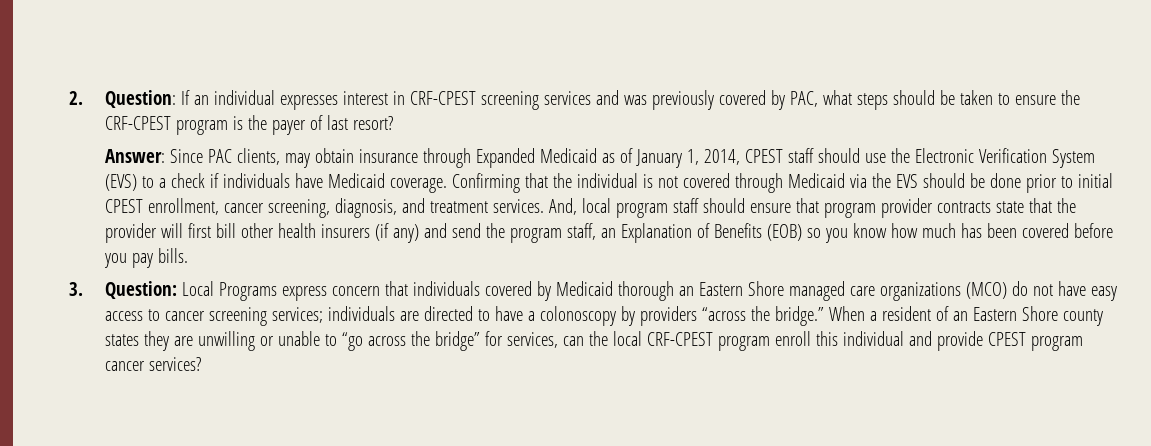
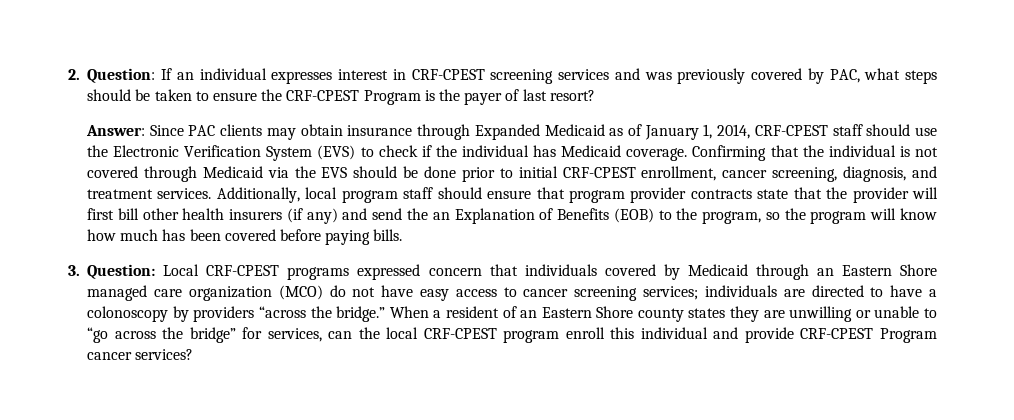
- 2. Question: If an individual expresses interest in CRF-CPEST screening services and was previously covered by PAC, what steps should be taken to ensure the CRF-CPEST program is the payer of last resort?
+ 2. Question: If an individual expresses interest in CRF-CPEST screening services and was previously covered by PAC, what steps should be taken to ensure the CRF-CPEST Program is the payer of last resort?
- Answer: Since PAC clients, may obtain insurance through Expanded Medicaid as of January 1, 2014, CPEST staff should use the Electronic Verification System (EVS) to a check if individuals have Medicaid coverage.
+ Answer: Since PAC clients may obtain insurance through Expanded Medicaid as of January 1, 2014, CRF-CPEST staff should use the Electronic Verification System (EVS) to check if the individual has Medicaid coverage.
- Confirming that the individual is not covered through Medicaid via the EVS should be done prior to initial CPEST enrollment, cancer screening, diagnosis, and treatment services.
+ Confirming that the individual is not covered through Medicaid via the EVS should be done prior to initial CRF-CPEST enrollment, cancer screening, diagnosis, and treatment services.
- And, local program staff should ensure that program provider contracts state that the provider will first bill other health insurers (if any) and send the program staff, an Explanation of Benefits (EOB) so you know how much has been covered before you pay bills.
+ Additionally, local program staff should ensure that program provider contracts state that the provider will first bill other health insurers (if any) and send the an Explanation of Benefits (EOB) to the program, so the program will know how much has been covered before paying bills.
- 3. Question: Local Programs express concern that individuals covered by Medicaid thorough an Eastern Shore managed care organizations (MCO) do not have easy access to cancer screening services; individuals are directed to have a colonoscopy by providers “across the bridge.”
+ 3. Question: Local CRF-CPEST programs expressed concern that individuals covered by Medicaid through an Eastern Shore managed care organization (MCO) do not have easy access to cancer screening services; individuals are directed to have a colonoscopy by providers “across the bridge.”
- When a resident of an Eastern Shore county states they are unwilling or unable to “go across the bridge” for services, can the local CRF-CPEST program enroll this individual and provide CPEST program cancer services?
+ When a resident of an Eastern Shore county states they are unwilling or unable to “go across the bridge” for services, can the local CRF-CPEST program enroll this individual and provide CRF-CPEST Program cancer services?

